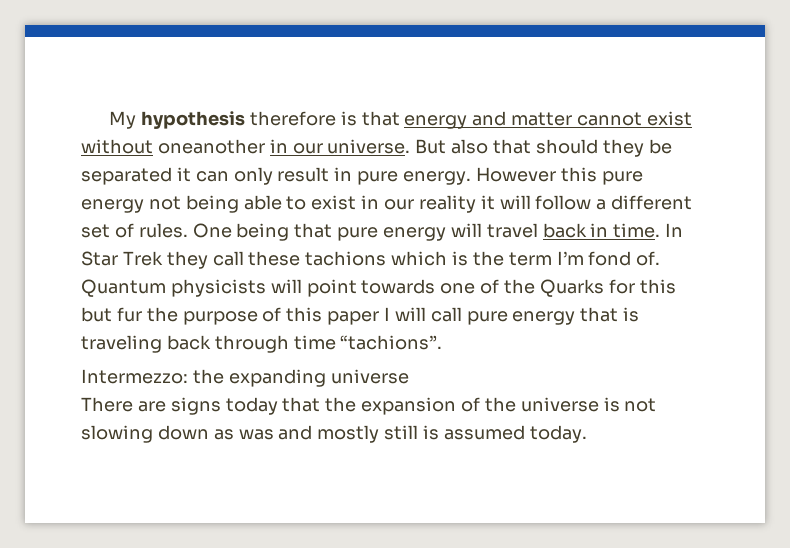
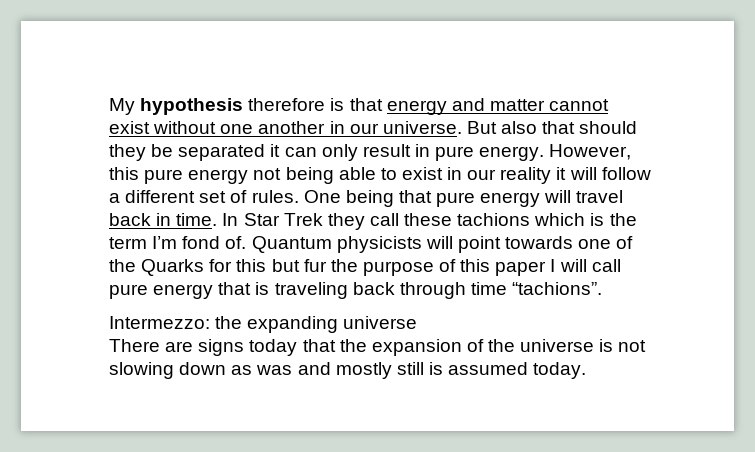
- My hypothesis therefore is that energy and matter cannot exist without oneanother in our universe.
+ My hypothesis therefore is that energy and matter cannot exist without one another in our universe.
- However this pure energy not being able to exist in our reality it will follow a different set of rules.
+ However, this pure energy not being able to exist in our reality it will follow a different set of rules.

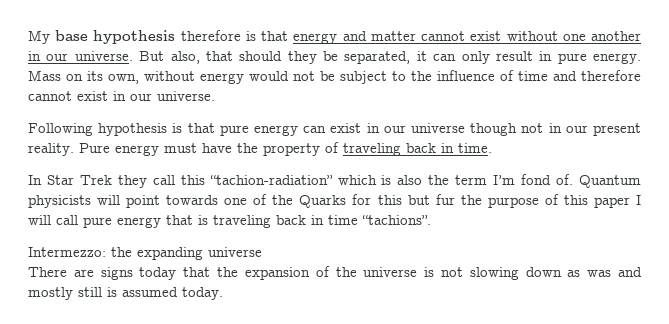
- My hypothesis therefore is that energy and matter cannot exist without one another in our universe.
+ My base hypothesis therefore is that energy and matter cannot exist without one another in our universe.
- But also that should they be separated it can only result in pure energy.
+ But also, that should they be separated, it can only result in pure energy.
- However, this pure energy not being able to exist in our reality it will follow a different set of rules. One being that pure energy will travel back in time. In Star Trek they call these tachions which is the term I’m fond of.
+ Mass on its own, without energy would not be subject to the influence of time and therefore cannot exist in our universe.
+ Following hypothesis is that pure energy can exist in our universe though not in our present reality. Pure energy must have the property of traveling back in time.
+ In Star Trek they call this “tachion-radiation” which is also the term I’m fond of.
- Quantum physicists will point towards one of the Quarks for this but fur the purpose of this paper I will call pure energy that is traveling back through time “tachions”.
+ Quantum physicists will point towards one of the Quarks for this but fur the purpose of this paper I will call pure energy that is traveling back in time “tachions”.

